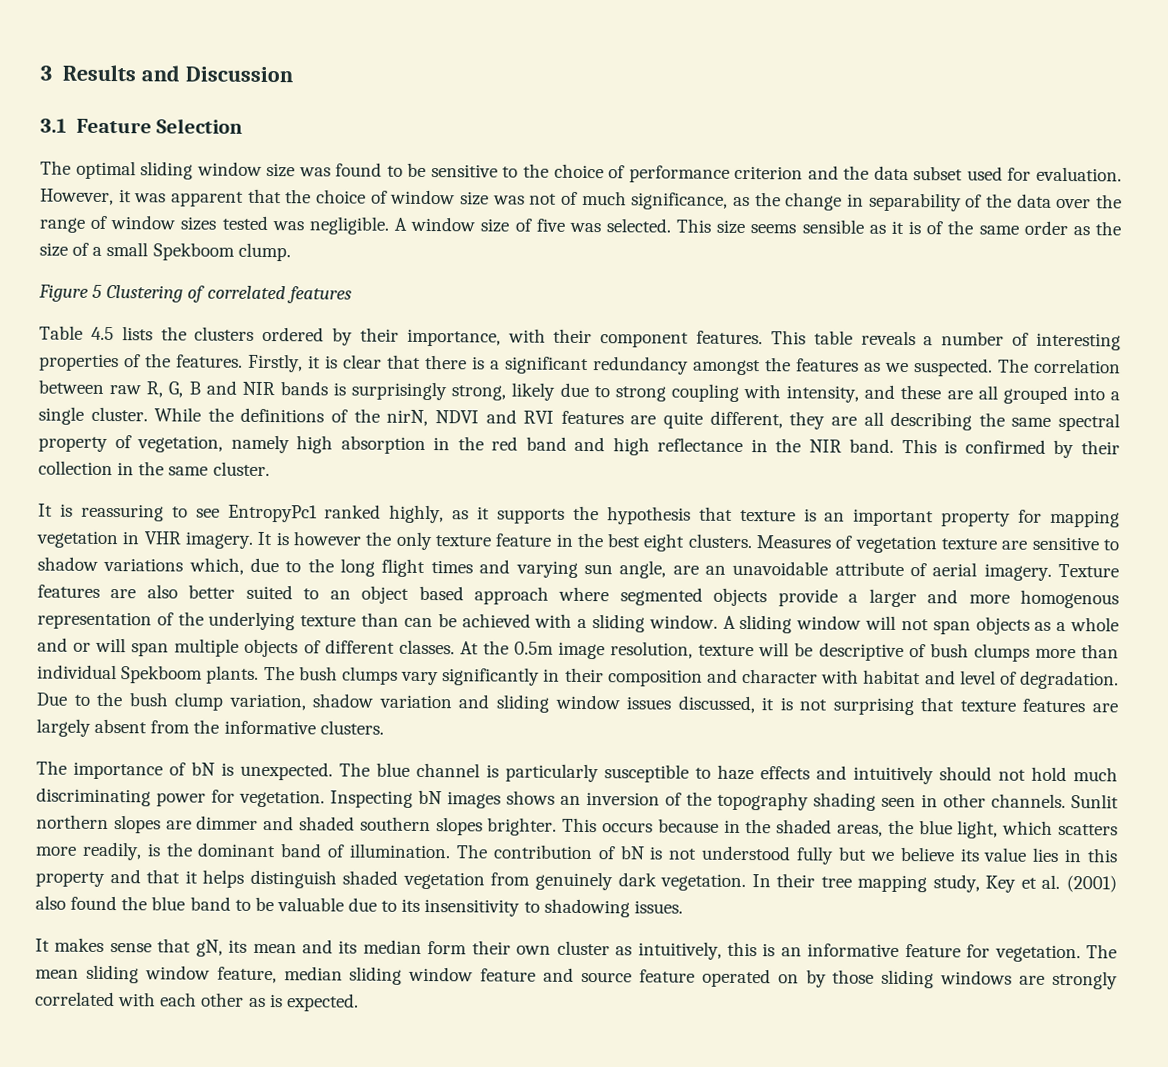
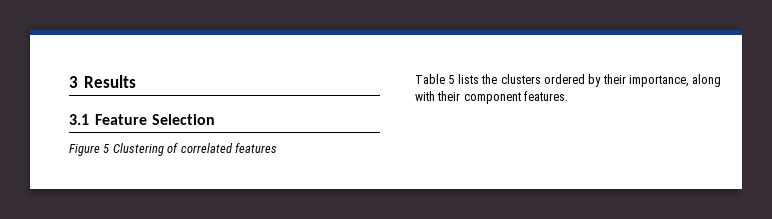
- 3 Results and Discussion
+ 3 Results
- The optimal sliding window size was found to be sensitive to the choice of performance criterion and the data subset used for evaluation. However, it was apparent that the choice of window size was not of much significance, as the change in separability of the data over the range of window sizes tested was negligible. A window size of five was selected. This size seems sensible as it is of the same order as the size of a small Spekboom clump.
- Table 4.5 lists the clusters ordered by their importance, with their component features. This table reveals a number of interesting properties of the features. Firstly, it is clear that there is a significant redundancy amongst the features as we suspected. The correlation between raw R, G, B and NIR bands is surprisingly strong, likely due to strong coupling with intensity, and these are all grouped into a single cluster. While the definitions of the nirN, NDVI and RVI features are quite different, they are all describing the same spectral property of vegetation, namely high absorption in the red band and high reflectance in the NIR band. This is confirmed by their collection in the same cluster.
- It is reassuring to see EntropyPc1 ranked highly, as it supports the hypothesis that texture is an important property for mapping vegetation in VHR imagery. It is however the only texture feature in the best eight clusters. Measures of vegetation texture are sensitive to shadow variations which, due to the long flight times and varying sun angle, are an unavoidable attribute of aerial imagery. Texture features are also better suited to an object based approach where segmented objects provide a larger and more homogenous representation of the underlying texture than can be achieved with a sliding window. A sliding window will not span objects as a whole and or will span multiple objects of different classes. At the 0.5m image resolution, texture will be descriptive of bush clumps more than individual Spekboom plants. The bush clumps vary significantly in their composition and character with habitat and level of degradation. Due to the bush clump variation, shadow variation and sliding window issues discussed, it is not surprising that texture features are largely absent from the informative clusters.
- The importance of bN is unexpected. The blue channel is particularly susceptible to haze effects and intuitively should not hold much discriminating power for vegetation. Inspecting bN images shows an inversion of the topography shading seen in other channels. Sunlit northern slopes are dimmer and shaded southern slopes brighter. This occurs because in the shaded areas, the blue light, which scatters more readily, is the dominant band of illumination. The contribution of bN is not understood fully but we believe its value lies in this property and that it helps distinguish shaded vegetation from genuinely dark vegetation. In their tree mapping study, Key et al. (2001) also found the blue band to be valuable due to its insensitivity to shadowing issues.
- It makes sense that gN, its mean and its median form their own cluster as intuitively, this is an informative feature for vegetation. The mean sliding window feature, median sliding window feature and source feature operated on by those sliding windows are strongly correlated with each other as is expected.
+ Table 5 lists the clusters ordered by their importance, along with their component features.

